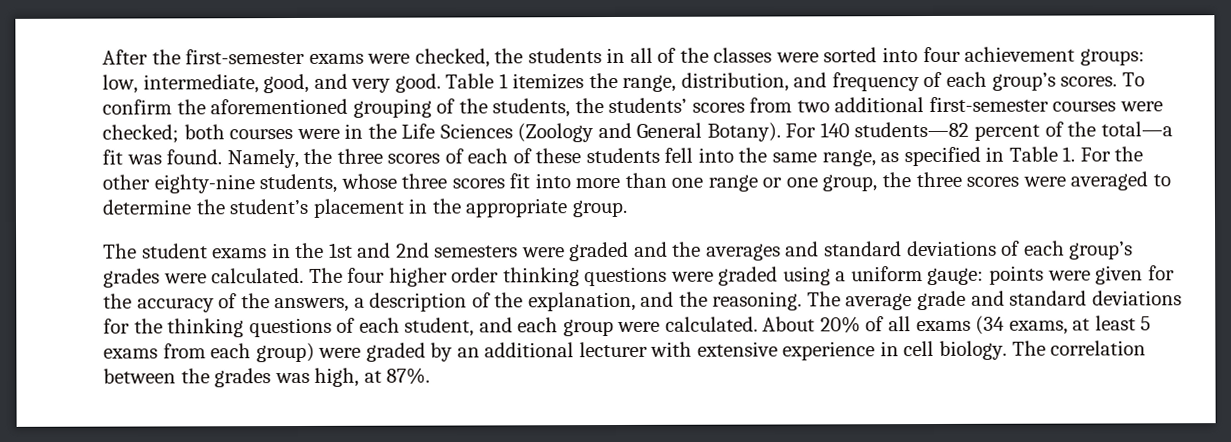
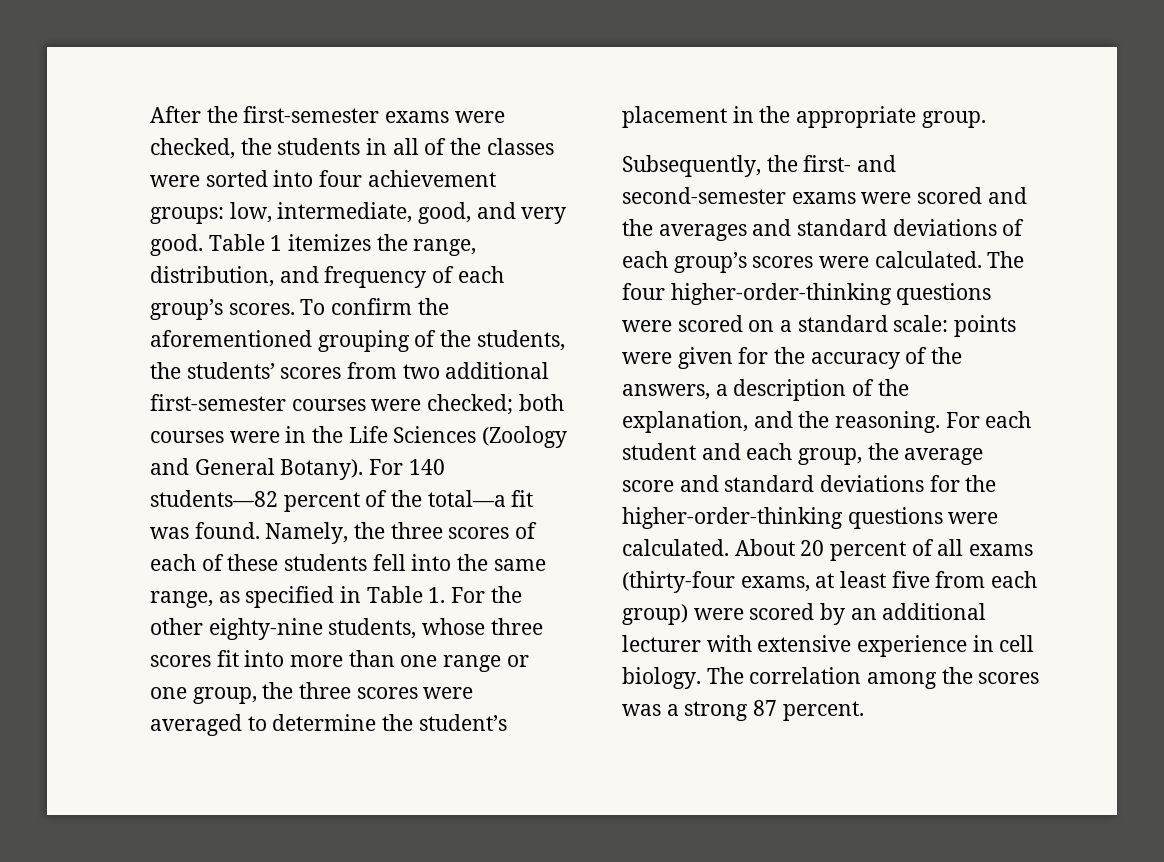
- The student exams in the 1st and 2nd semesters were graded and the averages and standard deviations of each group’s grades were calculated.
+ Subsequently, the first- and second-semester exams were scored and the averages and standard deviations of each group’s scores were calculated.
- The four higher order thinking questions were graded using a uniform gauge: points were given for the accuracy of the answers, a description of the explanation, and the reasoning.
+ The four higher-order-thinking questions were scored on a standard scale: points were given for the accuracy of the answers, a description of the explanation, and the reasoning.
- The average grade and standard deviations for the thinking questions of each student, and each group were calculated.
+ For each student and each group, the average score and standard deviations for the higher-order-thinking questions were calculated.
- About 20% of all exams (34 exams, at least 5 exams from each group) were graded by an additional lecturer with extensive experience in cell biology.
+ About 20 percent of all exams (thirty-four exams, at least five from each group) were scored by an additional lecturer with extensive experience in cell biology.
- The correlation between the grades was high, at 87%.
+ The correlation among the scores was a strong 87 percent.

